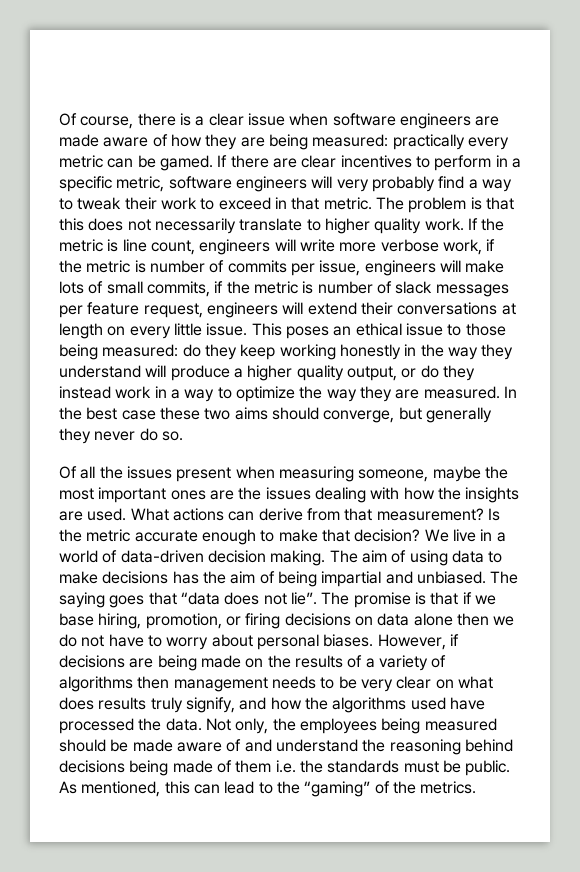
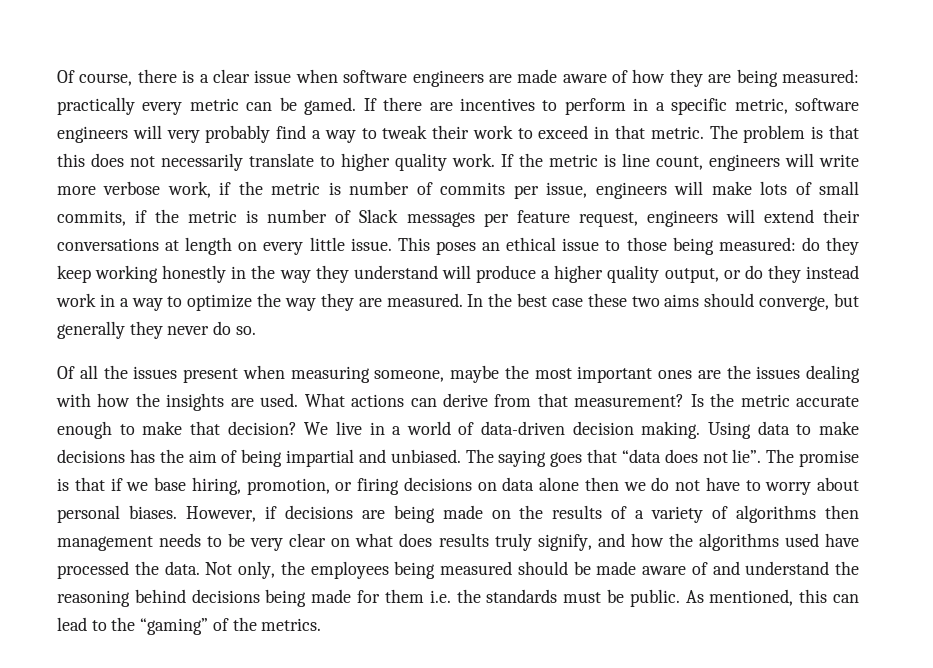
- If there are clear incentives to perform in a specific metric, software engineers will very probably find a way to tweak their work to exceed in that metric.
+ If there are incentives to perform in a specific metric, software engineers will very probably find a way to tweak their work to exceed in that metric.
- If the metric is line count, engineers will write more verbose work, if the metric is number of commits per issue, engineers will make lots of small commits, if the metric is number of slack messages per feature request, engineers will extend their conversations at length on every little issue.
+ If the metric is line count, engineers will write more verbose work, if the metric is number of commits per issue, engineers will make lots of small commits, if the metric is number of Slack messages per feature request, engineers will extend their conversations at length on every little issue.
- The aim of using data to make decisions has the aim of being impartial and unbiased.
+ Using data to make decisions has the aim of being impartial and unbiased.
- Not only, the employees being measured should be made aware of and understand the reasoning behind decisions being made of them i.e. the standards must be public.
+ Not only, the employees being measured should be made aware of and understand the reasoning behind decisions being made for them i.e. the standards must be public.

